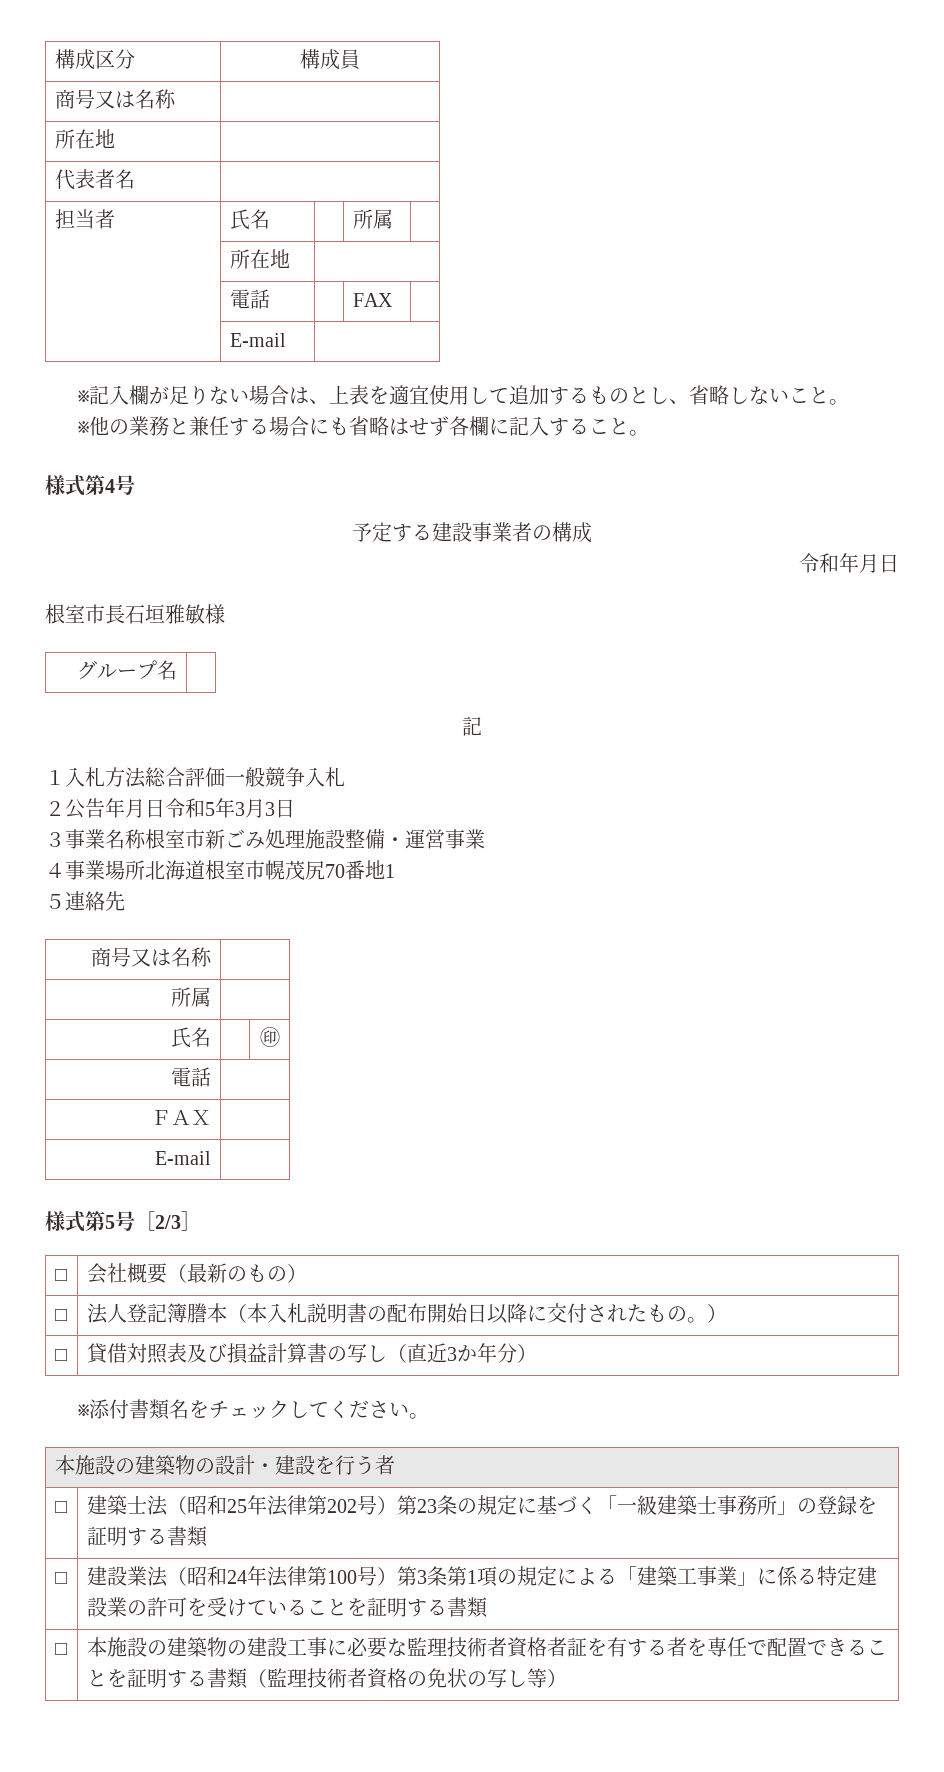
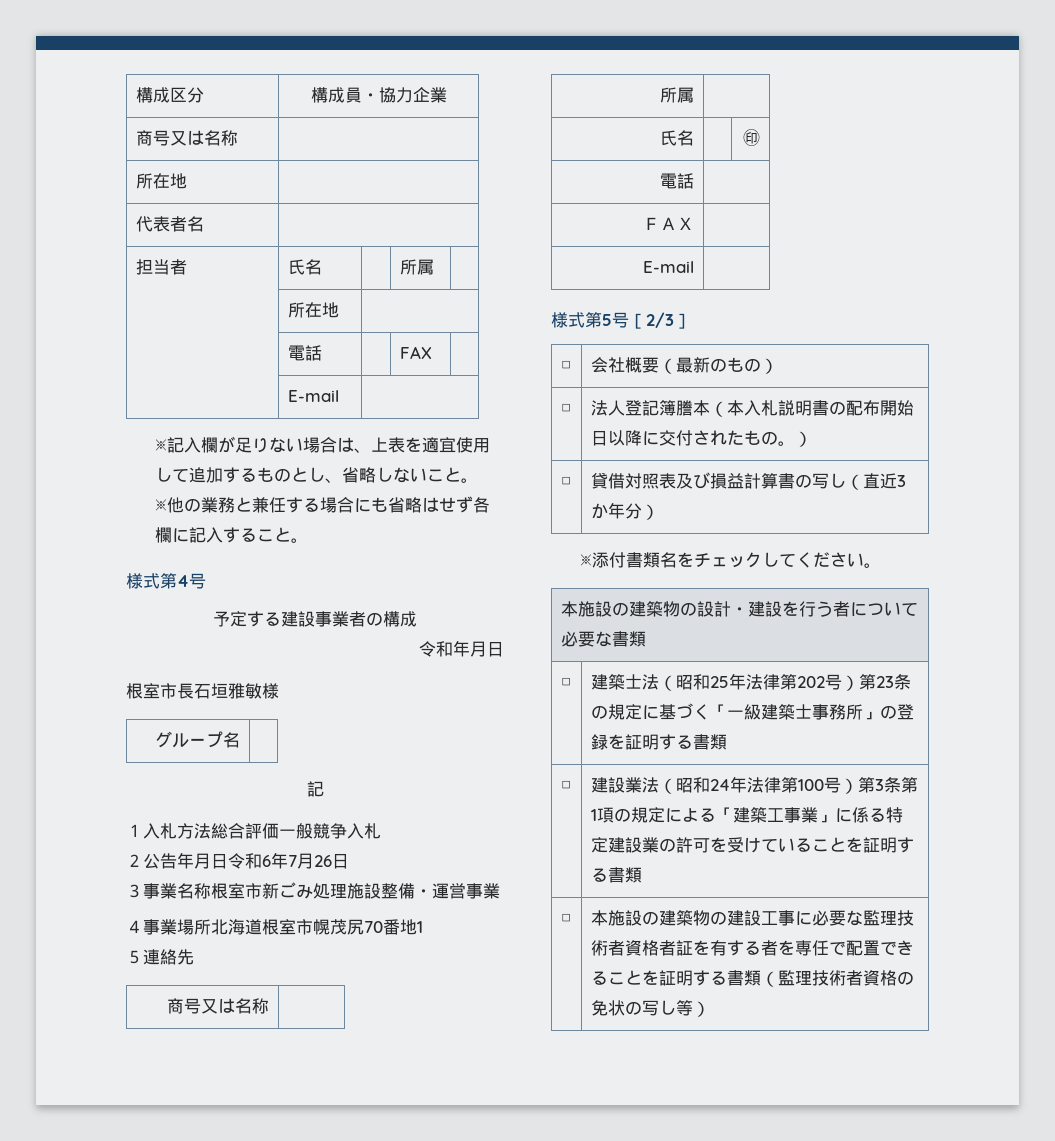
- 構成区分 | 構成員
+ 構成区分 | 構成員・協力企業
- ２公告年月日令和5年3月3日
+ ２公告年月日令和6年7月26日
- 本施設の建築物の設計・建設を行う者
+ 本施設の建築物の設計・建設を行う者について必要な書類

